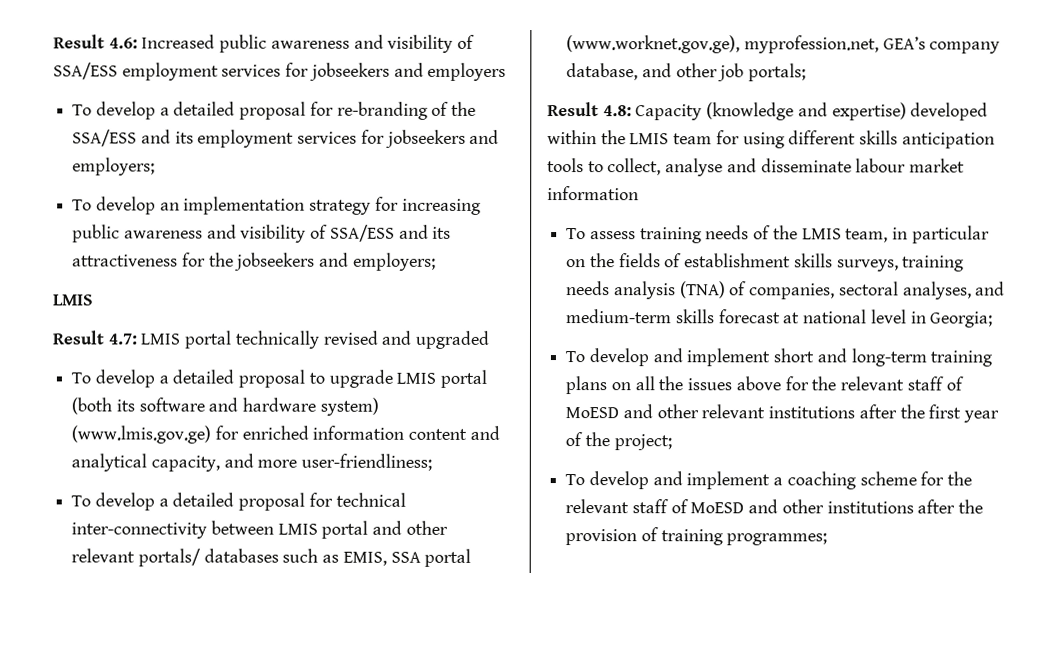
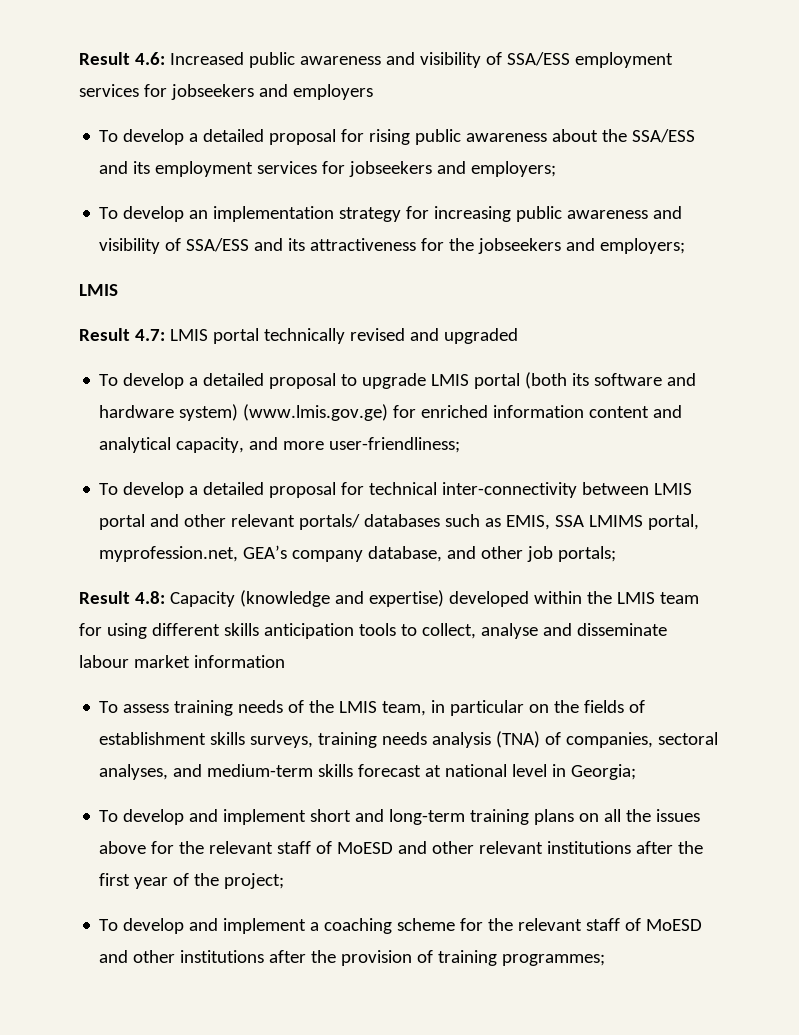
- To develop a detailed proposal for re-branding of the SSA/ESS and its employment services for jobseekers and employers;
+ To develop a detailed proposal for rising public awareness about the SSA/ESS and its employment services for jobseekers and employers;
- To develop a detailed proposal for technical inter-connectivity between LMIS portal and other relevant portals/ databases such as EMIS, SSA portal (www.worknet.gov.ge), myprofession.net, GEA’s company database, and other job portals;
+ To develop a detailed proposal for technical inter-connectivity between LMIS portal and other relevant portals/ databases such as EMIS, SSA LMIMS portal, myprofession.net, GEA’s company database, and other job portals;

